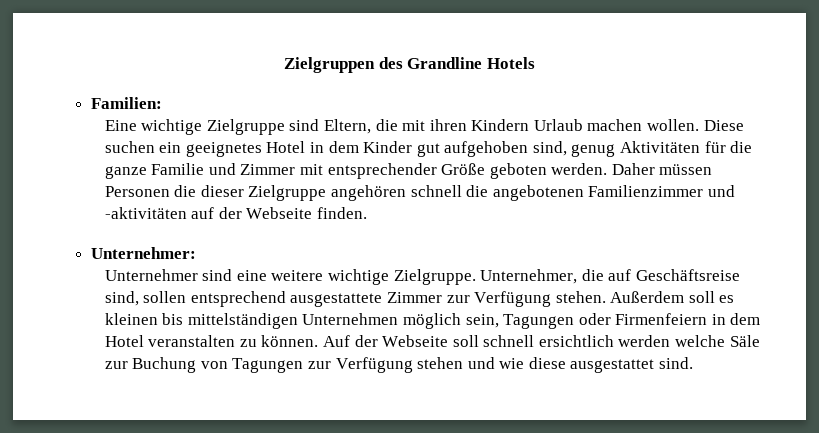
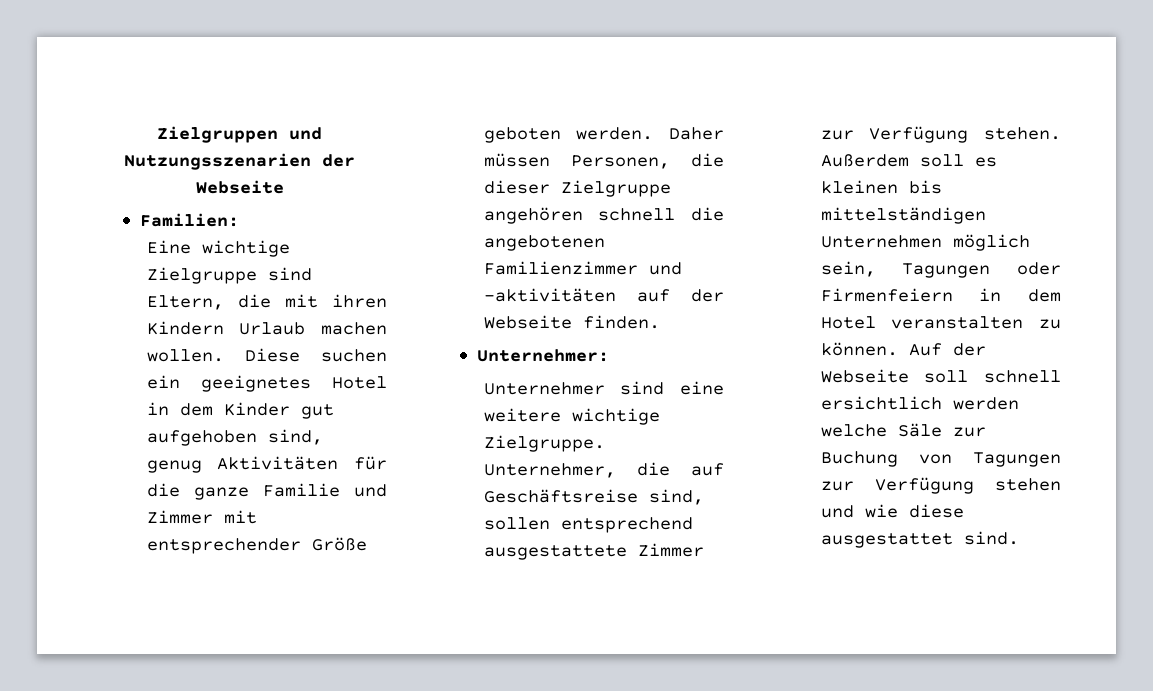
- Zielgruppen des Grandline Hotels
+ Zielgruppen und Nutzungsszenarien der Webseite
- Daher müssen Personen die dieser Zielgruppe angehören schnell die angebotenen Familienzimmer und -aktivitäten auf der Webseite finden.
+ Daher müssen Personen, die dieser Zielgruppe angehören schnell die angebotenen Familienzimmer und -aktivitäten auf der Webseite finden.

